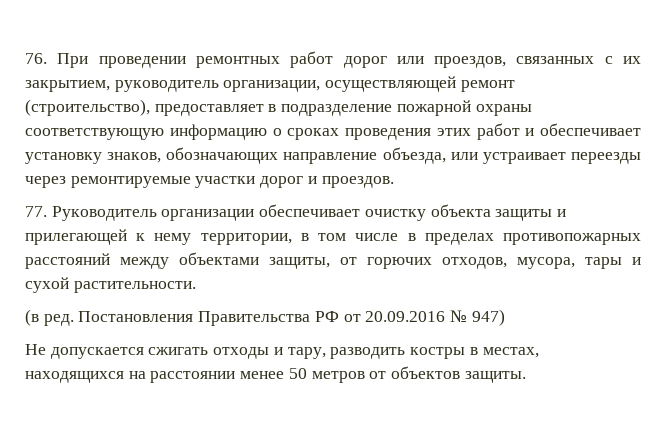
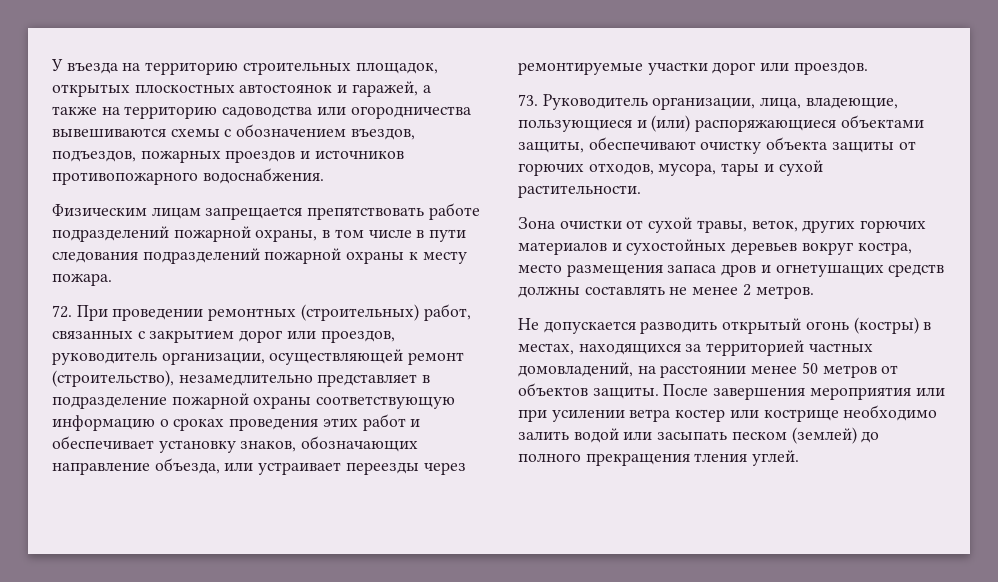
- 76. При проведении ремонтных работ дорог или проездов, связанных с их закрытием, руководитель организации, осуществляющей ремонт (строительство), предоставляет в подразделение пожарной охраны соответствующую информацию о сроках проведения этих работ и обеспечивает установку знаков, обозначающих направление объезда, или устраивает переезды через ремонтируемые участки дорог и проездов.
+ У въезда на территорию строительных площадок, открытых плоскостных автостоянок и гаражей, а также на территорию садоводства или огородничества вывешиваются схемы с обозначением въездов, подъездов, пожарных проездов и источников противопожарного водоснабжения.
+ Физическим лицам запрещается препятствовать работе подразделений пожарной охраны, в том числе в пути следования подразделений пожарной охраны к месту пожара.
+ 72. При проведении ремонтных (строительных) работ, связанных с закрытием дорог или проездов, руководитель организации, осуществляющей ремонт (строительство), незамедлительно представляет в подразделение пожарной охраны соответствующую информацию о сроках проведения этих работ и обеспечивает установку знаков, обозначающих направление объезда, или устраивает переезды через ремонтируемые участки дорог или проездов.
- 77. Руководитель организации обеспечивает очистку объекта защиты и прилегающей к нему территории, в том числе в пределах противопожарных расстояний между объектами защиты, от горючих отходов, мусора, тары и сухой растительности.
+ 73. Руководитель организации, лица, владеющие, пользующиеся и (или) распоряжающиеся объектами защиты, обеспечивают очистку объекта защиты от горючих отходов, мусора, тары и сухой растительности.
- (в ред. Постановления Правительства РФ от 20.09.2016 № 947)
- Не допускается сжигать отходы и тару, разводить костры в местах, находящихся на расстоянии менее 50 метров от объектов защиты.
+ Зона очистки от сухой травы, веток, других горючих материалов и сухостойных деревьев вокруг костра, место размещения запаса дров и огнетушащих средств должны составлять не менее 2 метров.
+ Не допускается разводить открытый огонь (костры) в местах, находящихся за территорией частных домовладений, на расстоянии менее 50 метров от объектов защиты.
+ После завершения мероприятия или при усилении ветра костер или кострище необходимо залить водой или засыпать песком (землей) до полного прекращения тления углей.

